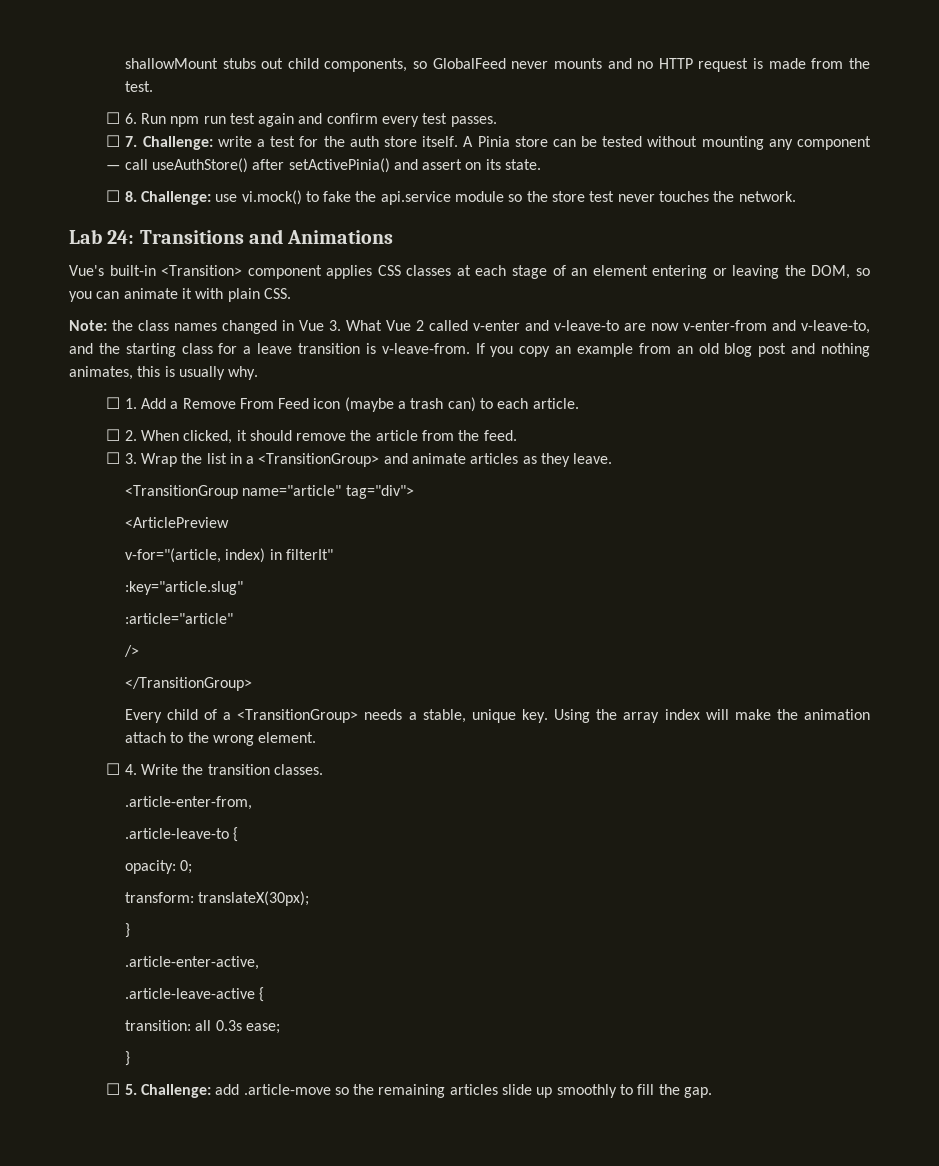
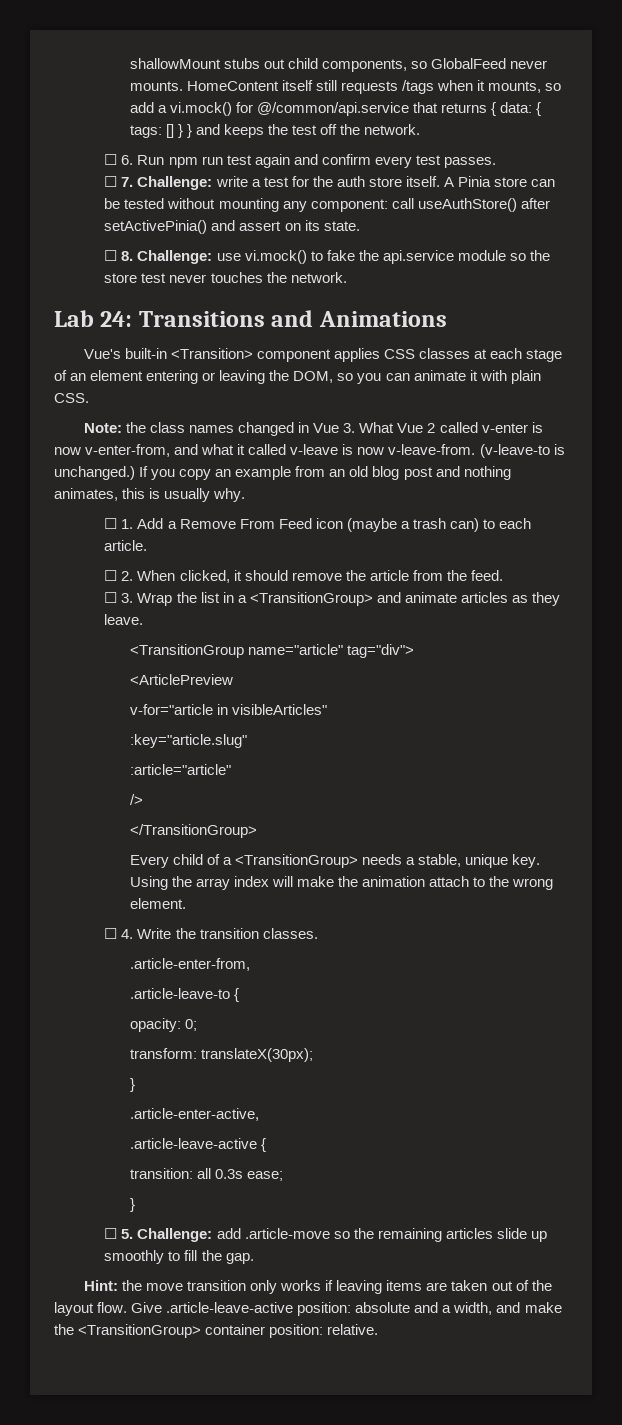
- shallowMount stubs out child components, so GlobalFeed never mounts and no HTTP request is made from the test.
+ shallowMount stubs out child components, so GlobalFeed never mounts. HomeContent itself still requests /tags when it mounts, so add a vi.mock() for @/common/api.service that returns { data: { tags: [] } } and keeps the test off the network.
- A Pinia store can be tested without mounting any component — call useAuthStore() after setActivePinia() and assert on its state.
+ A Pinia store can be tested without mounting any component: call useAuthStore() after setActivePinia() and assert on its state.
- Note: the class names changed in Vue 3. What Vue 2 called v-enter and v-leave-to are now v-enter-from and v-leave-to, and the starting class for a leave transition is v-leave-from.
+ Note: the class names changed in Vue 3. What Vue 2 called v-enter is now v-enter-from, and what it called v-leave is now v-leave-from. (v-leave-to is unchanged.)
- v-for="(article, index) in filterIt"
+ v-for="article in visibleArticles"
+ Hint: the move transition only works if leaving items are taken out of the layout flow. Give .article-leave-active position: absolute and a width, and make the <TransitionGroup> container position: relative.

